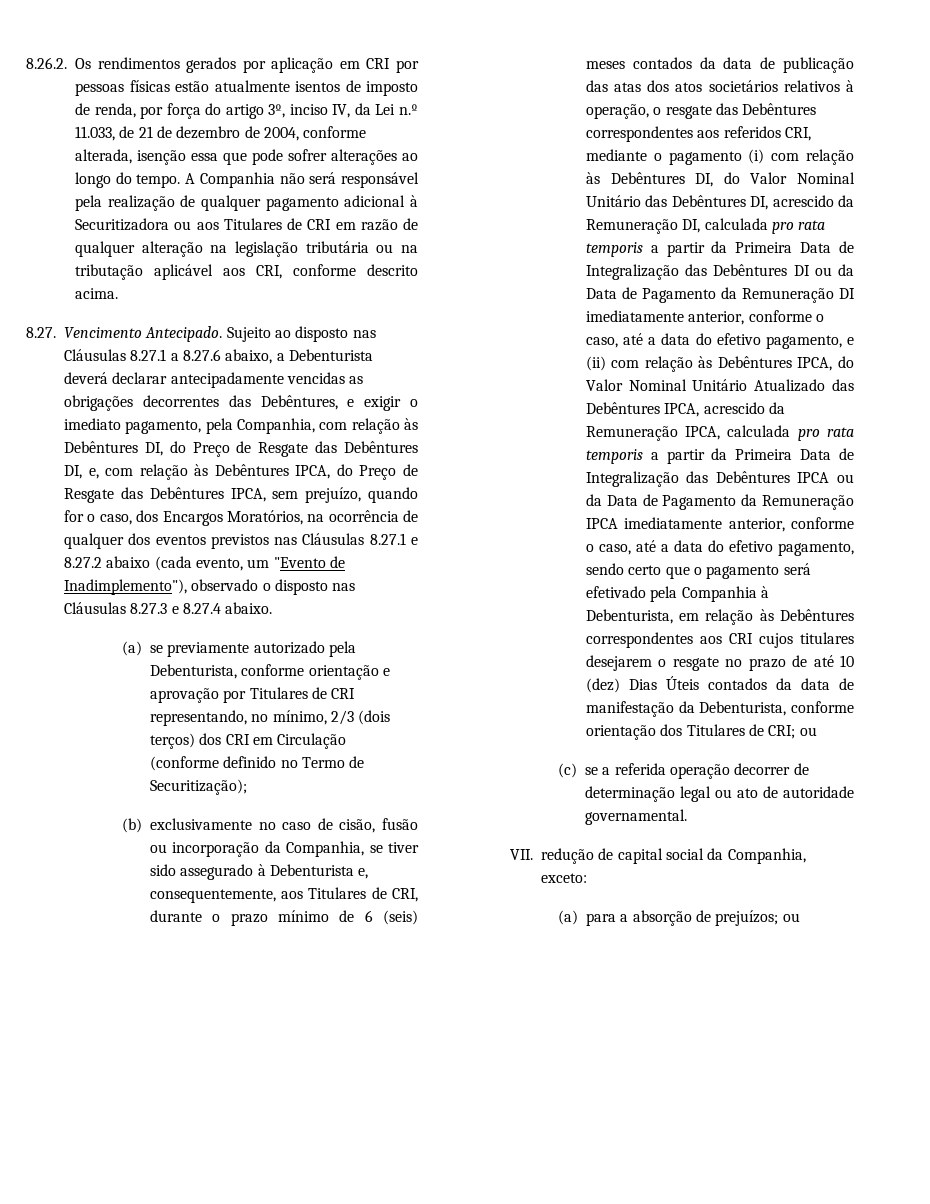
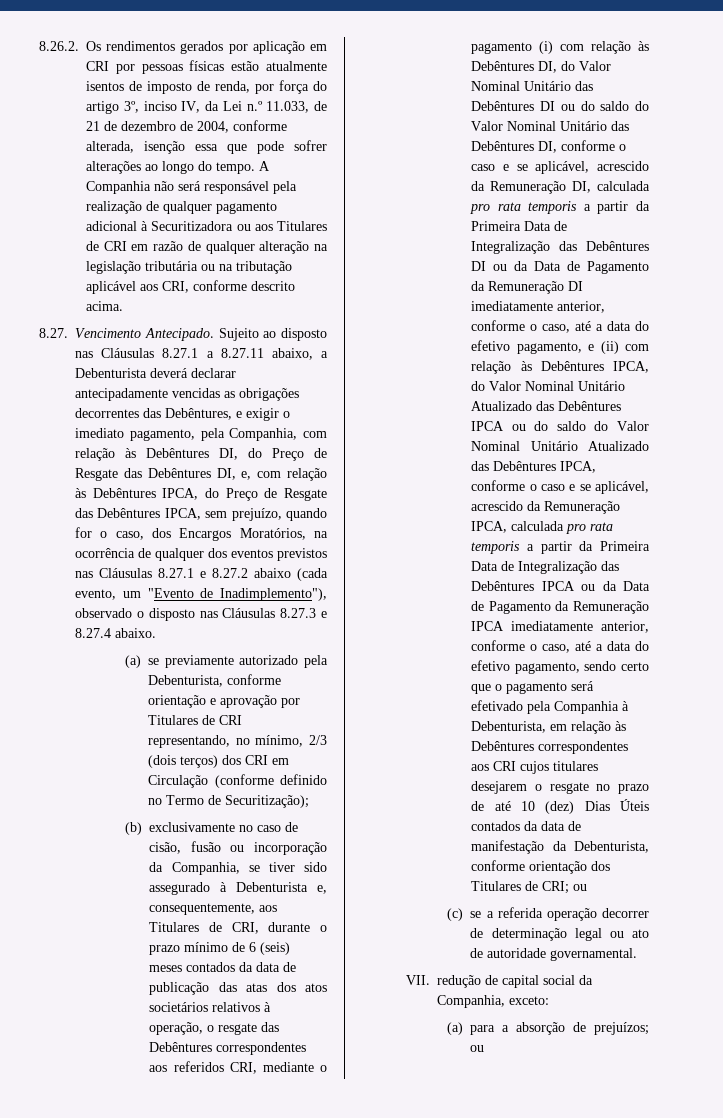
- Sujeito ao disposto nas Cláusulas 8.27.1 a 8.27.6 abaixo, a Debenturista deverá declarar antecipadamente vencidas as obrigações decorrentes das Debêntures, e exigir o imediato pagamento, pela Companhia, com relação às Debêntures DI, do Preço de Resgate das Debêntures DI, e, com relação às Debêntures IPCA, do Preço de Resgate das Debêntures IPCA, sem prejuízo, quando for o caso, dos Encargos Moratórios, na ocorrência de qualquer dos eventos previstos nas Cláusulas 8.27.1 e 8.27.2 abaixo (cada evento, um "Evento de Inadimplemento"), observado o disposto nas Cláusulas 8.27.3 e 8.27.4 abaixo.
+ Sujeito ao disposto nas Cláusulas 8.27.1 a 8.27.11 abaixo, a Debenturista deverá declarar antecipadamente vencidas as obrigações decorrentes das Debêntures, e exigir o imediato pagamento, pela Companhia, com relação às Debêntures DI, do Preço de Resgate das Debêntures DI, e, com relação às Debêntures IPCA, do Preço de Resgate das Debêntures IPCA, sem prejuízo, quando for o caso, dos Encargos Moratórios, na ocorrência de qualquer dos eventos previstos nas Cláusulas 8.27.1 e 8.27.2 abaixo (cada evento, um "Evento de Inadimplemento"), observado o disposto nas Cláusulas 8.27.3 e 8.27.4 abaixo.
- (b) exclusivamente no caso de cisão, fusão ou incorporação da Companhia, se tiver sido assegurado à Debenturista e, consequentemente, aos Titulares de CRI, durante o prazo mínimo de 6 (seis) meses contados da data de publicação das atas dos atos societários relativos à operação, o resgate das Debêntures correspondentes aos referidos CRI, mediante o pagamento (i) com relação às Debêntures DI, do Valor Nominal Unitário das Debêntures DI, acrescido da Remuneração DI, calculada pro rata temporis a partir da Primeira Data de Integralização das Debêntures DI ou da Data de Pagamento da Remuneração DI imediatamente anterior, conforme o caso, até a data do efetivo pagamento, e (ii) com relação às Debêntures IPCA, do Valor Nominal Unitário Atualizado das Debêntures IPCA, acrescido da Remuneração IPCA, calculada pro rata temporis a partir da Primeira Data de Integralização das Debêntures IPCA ou da Data de Pagamento da Remuneração IPCA imediatamente anterior, conforme o caso, até a data do efetivo pagamento, sendo certo que o pagamento será efetivado pela Companhia à Debenturista, em relação às Debêntures correspondentes aos CRI cujos titulares desejarem o resgate no prazo de até 10 (dez) Dias Úteis contados da data de manifestação da Debenturista, conforme orientação dos Titulares de CRI;
+ (b) exclusivamente no caso de cisão, fusão ou incorporação da Companhia, se tiver sido assegurado à Debenturista e, consequentemente, aos Titulares de CRI, durante o prazo mínimo de 6 (seis) meses contados da data de publicação das atas dos atos societários relativos à operação, o resgate das Debêntures correspondentes aos referidos CRI, mediante o pagamento (i) com relação às Debêntures DI, do Valor Nominal Unitário das Debêntures DI ou do saldo do Valor Nominal Unitário das Debêntures DI, conforme o caso e se aplicável, acrescido da Remuneração DI, calculada pro rata temporis a partir da Primeira Data de Integralização das Debêntures DI ou da Data de Pagamento da Remuneração DI imediatamente anterior, conforme o caso, até a data do efetivo pagamento, e (ii) com relação às Debêntures IPCA, do Valor Nominal Unitário Atualizado das Debêntures IPCA ou do saldo do Valor Nominal Unitário Atualizado das Debêntures IPCA, conforme o caso e se aplicável, acrescido da Remuneração IPCA, calculada pro rata temporis a partir da Primeira Data de Integralização das Debêntures IPCA ou da Data de Pagamento da Remuneração IPCA imediatamente anterior, conforme o caso, até a data do efetivo pagamento, sendo certo que o pagamento será efetivado pela Companhia à Debenturista, em relação às Debêntures correspondentes aos CRI cujos titulares desejarem o resgate no prazo de até 10 (dez) Dias Úteis contados da data de manifestação da Debenturista, conforme orientação dos Titulares de CRI;

